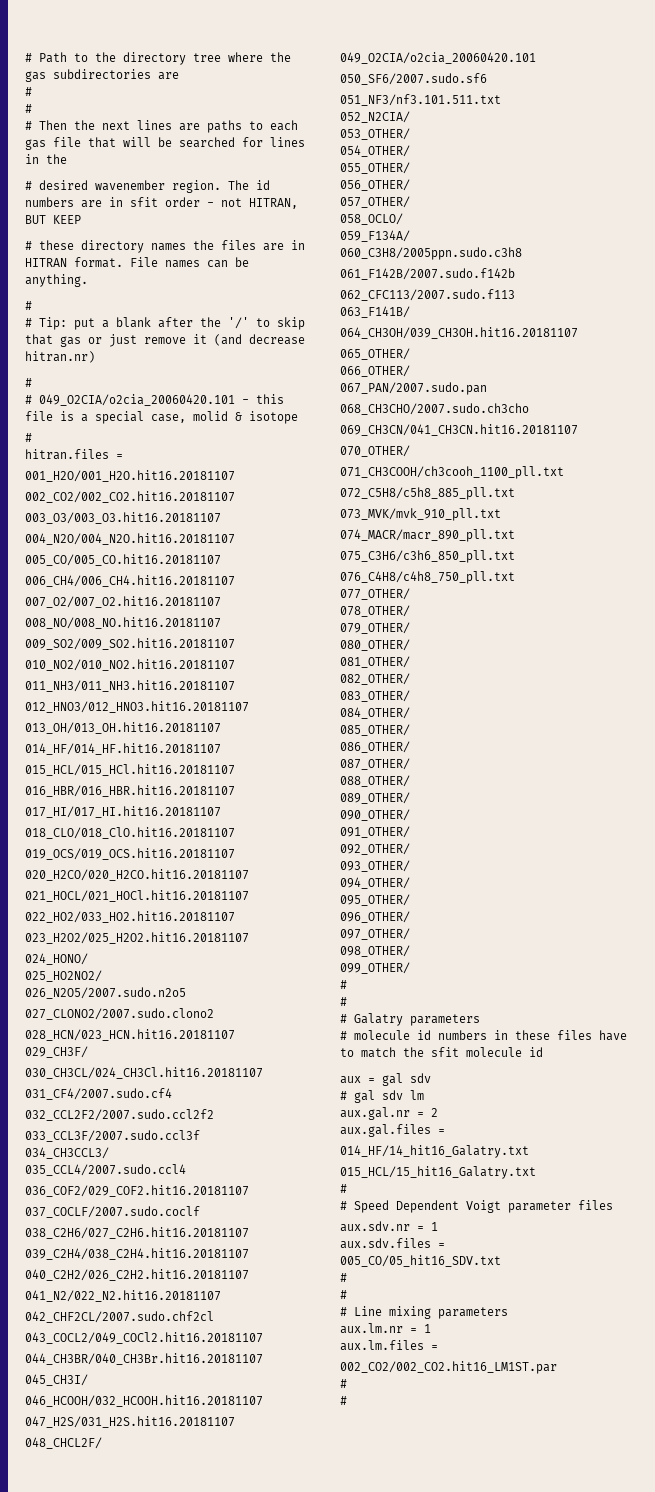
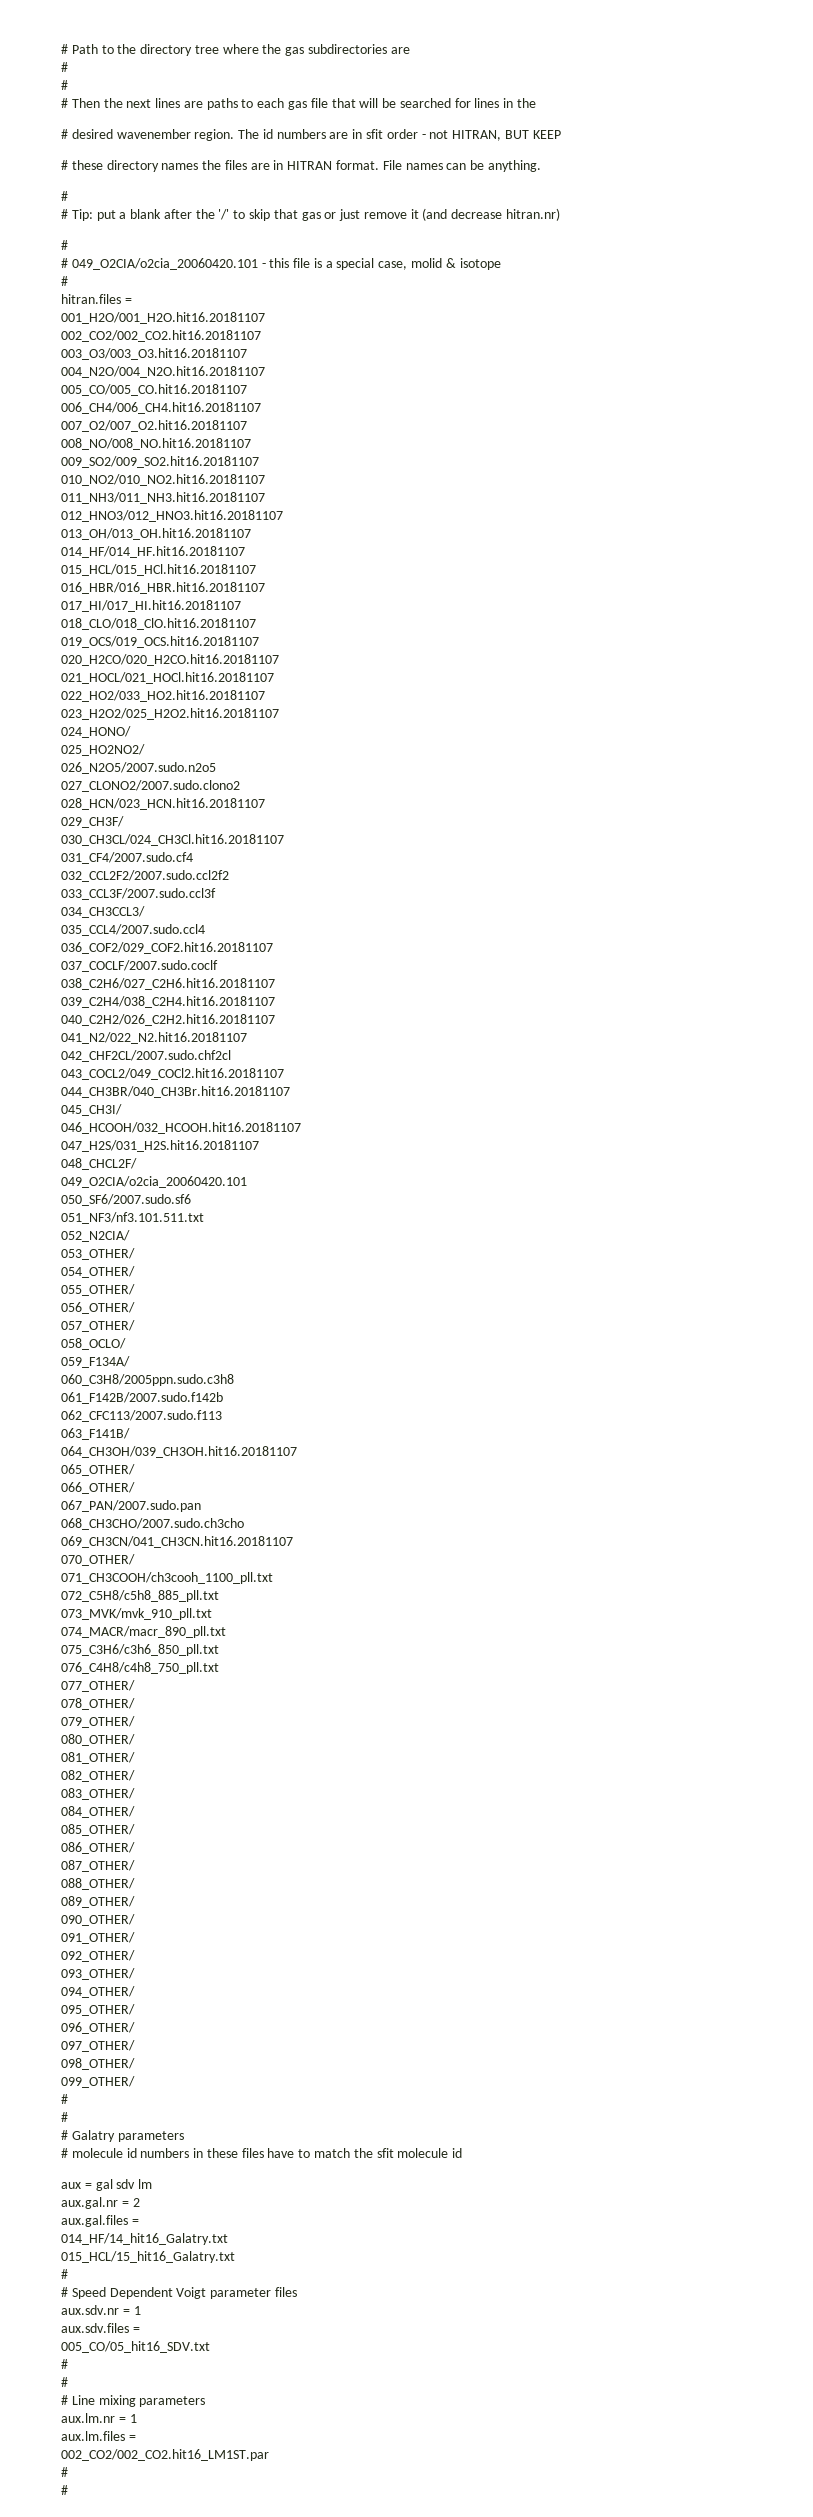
- aux = gal sdv
- # gal sdv lm
+ aux = gal sdv lm

